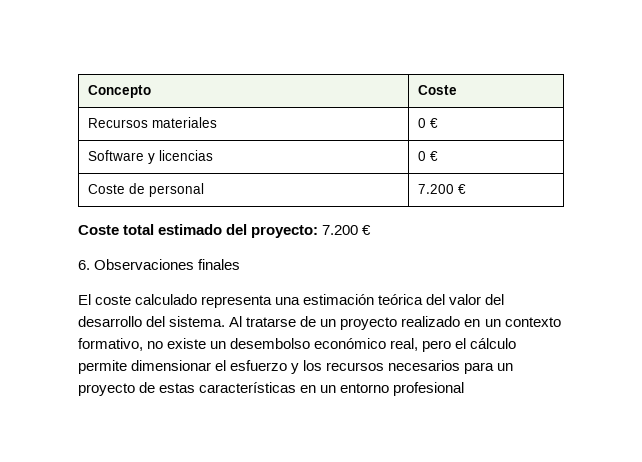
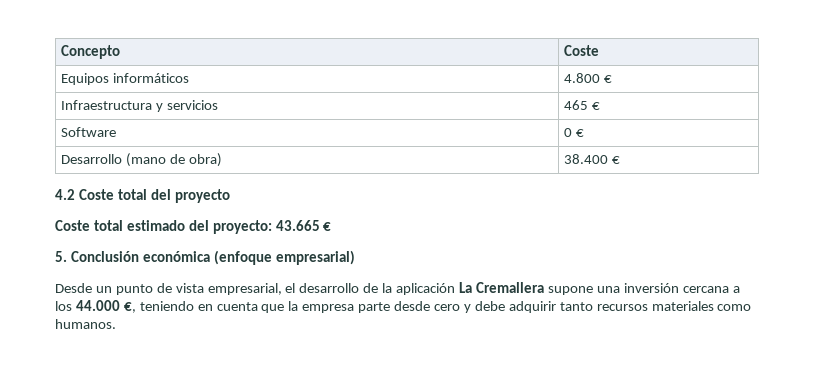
- Recursos materiales | 0 €
- Software y licencias | 0 €
- Coste de personal | 7.200 €
+ Equipos informáticos | 4.800 €
+ Infraestructura y servicios | 465 €
+ Software | 0 €
+ Desarrollo (mano de obra) | 38.400 €
+ 4.2 Coste total del proyecto
- Coste total estimado del proyecto: 7.200 €
- 6. Observaciones finales
- El coste calculado representa una estimación teórica del valor del desarrollo del sistema. Al tratarse de un proyecto realizado en un contexto formativo, no existe un desembolso económico real, pero el cálculo permite dimensionar el esfuerzo y los recursos necesarios para un proyecto de estas características en un entorno profesional
+ Coste total estimado del proyecto: 43.665 €
+ 5. Conclusión económica (enfoque empresarial)
+ Desde un punto de vista empresarial, el desarrollo de la aplicación La Cremallera supone una inversión cercana a los 44.000 €, teniendo en cuenta que la empresa parte desde cero y debe adquirir tanto recursos materiales como humanos.

